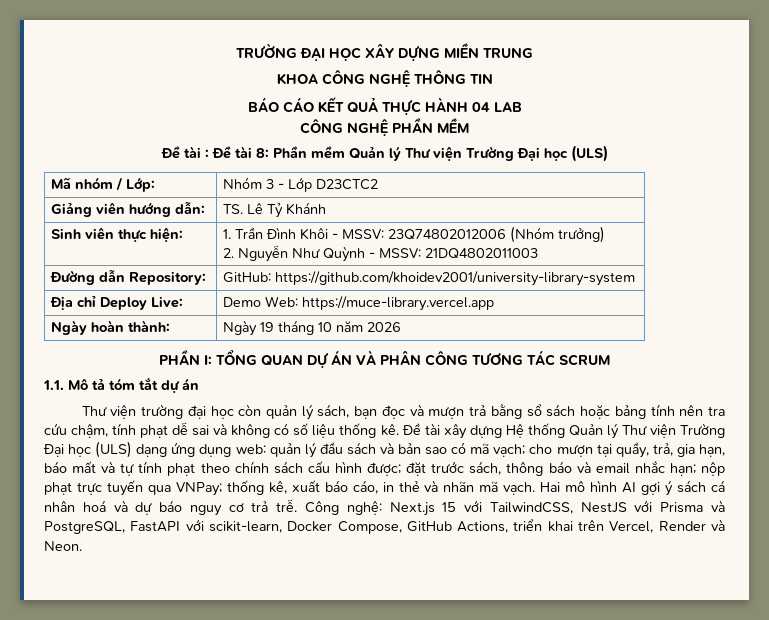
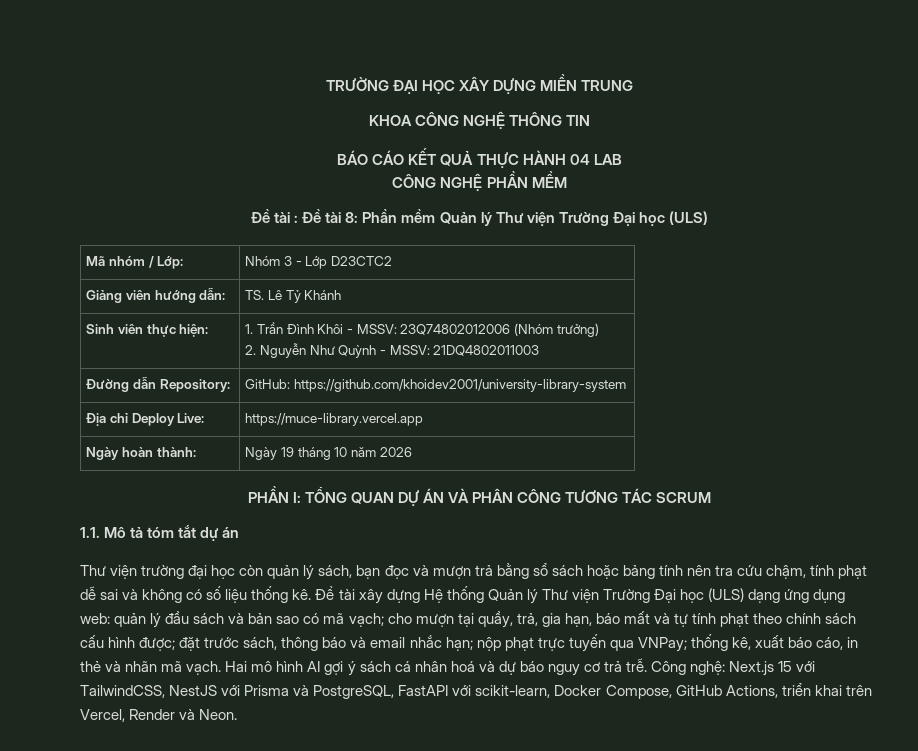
- Địa chỉ Deploy Live: | Demo Web: https://muce-library.vercel.app
+ Địa chỉ Deploy Live: | https://muce-library.vercel.app

